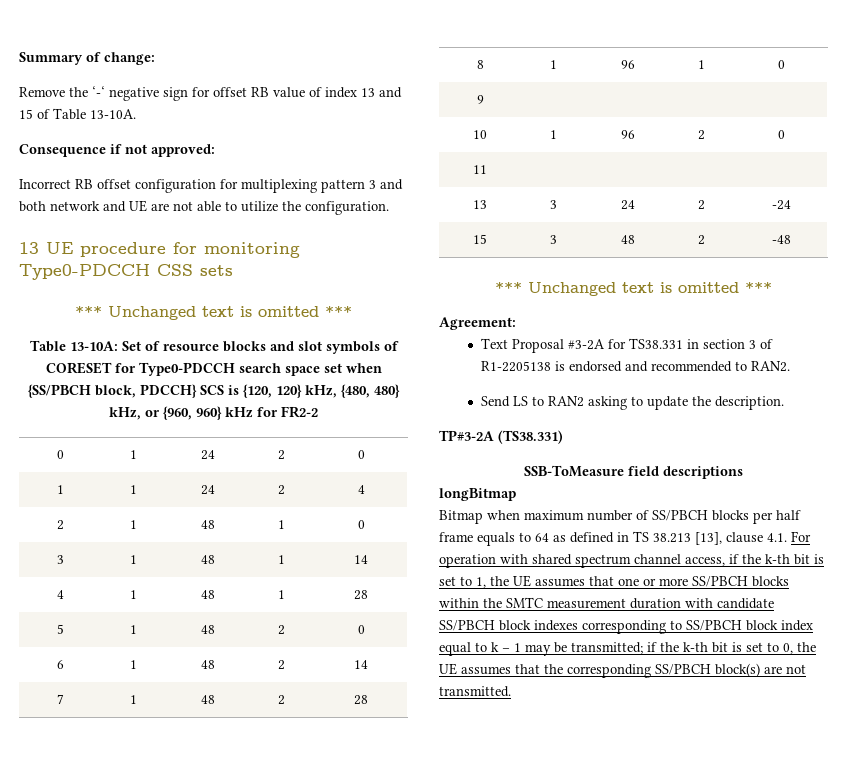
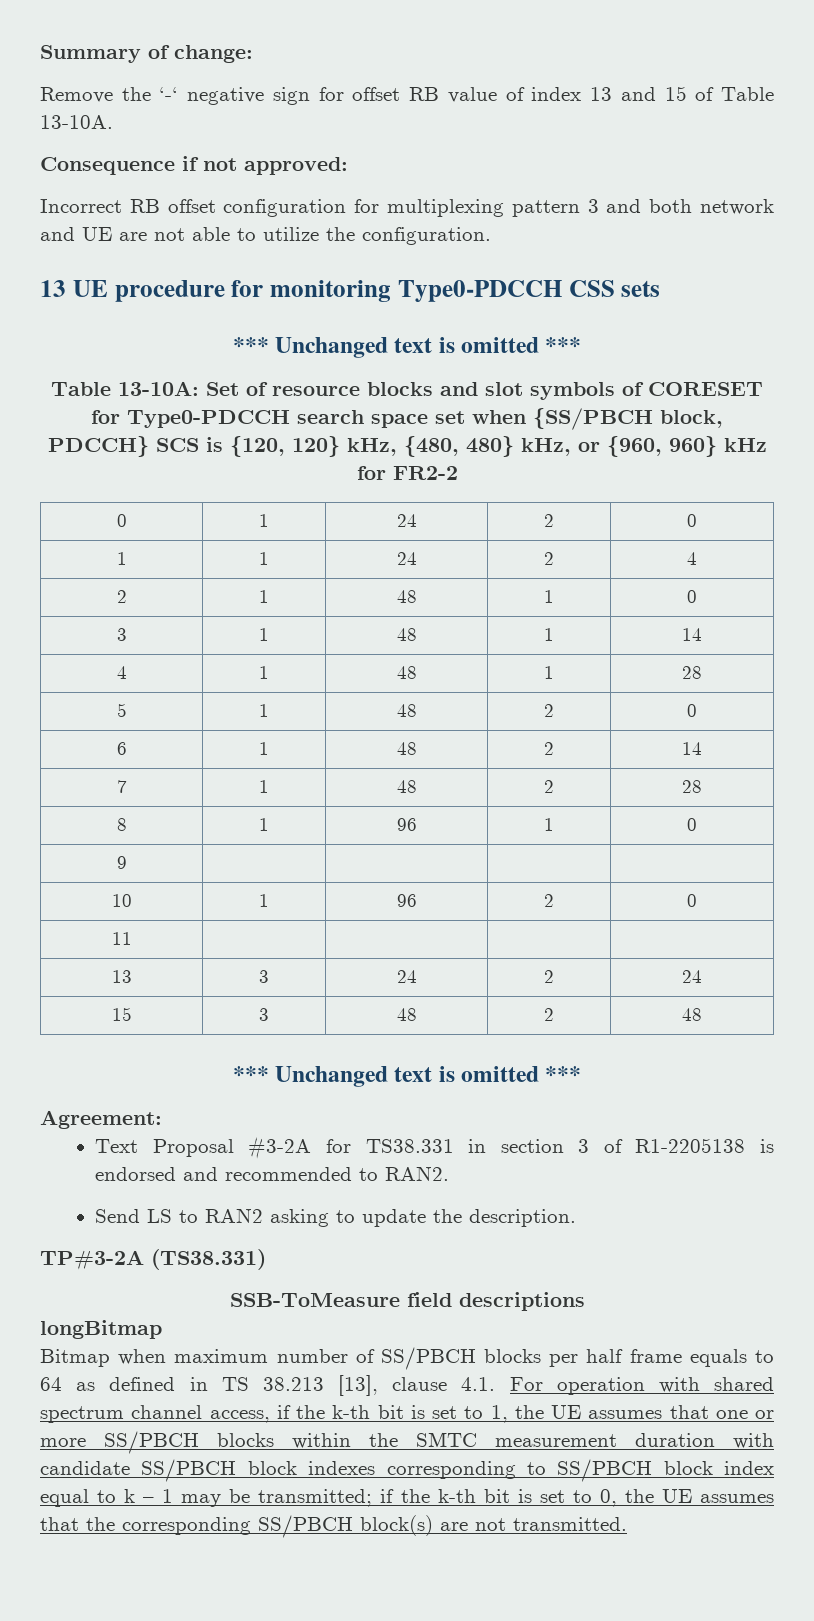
- 13 | 3 | 24 | 2 | -24
+ 13 | 3 | 24 | 2 | 24
- 15 | 3 | 48 | 2 | -48
+ 15 | 3 | 48 | 2 | 48

